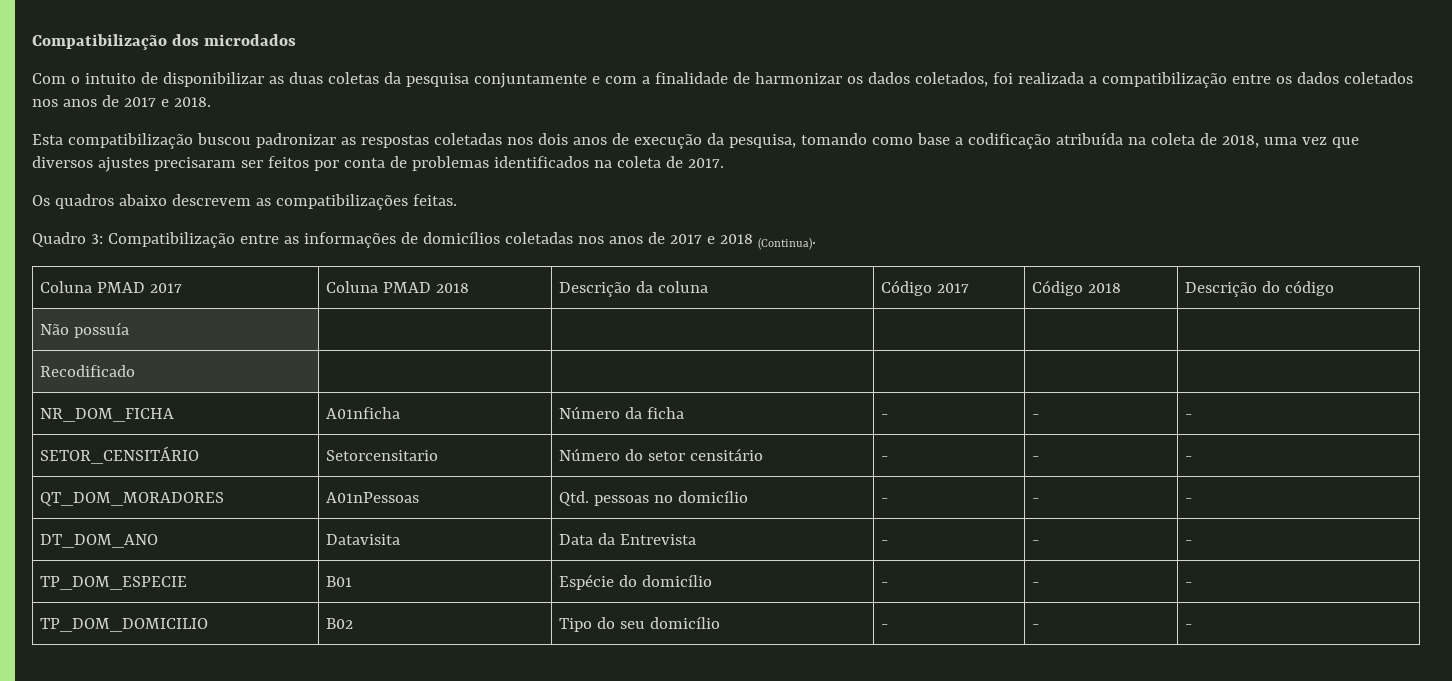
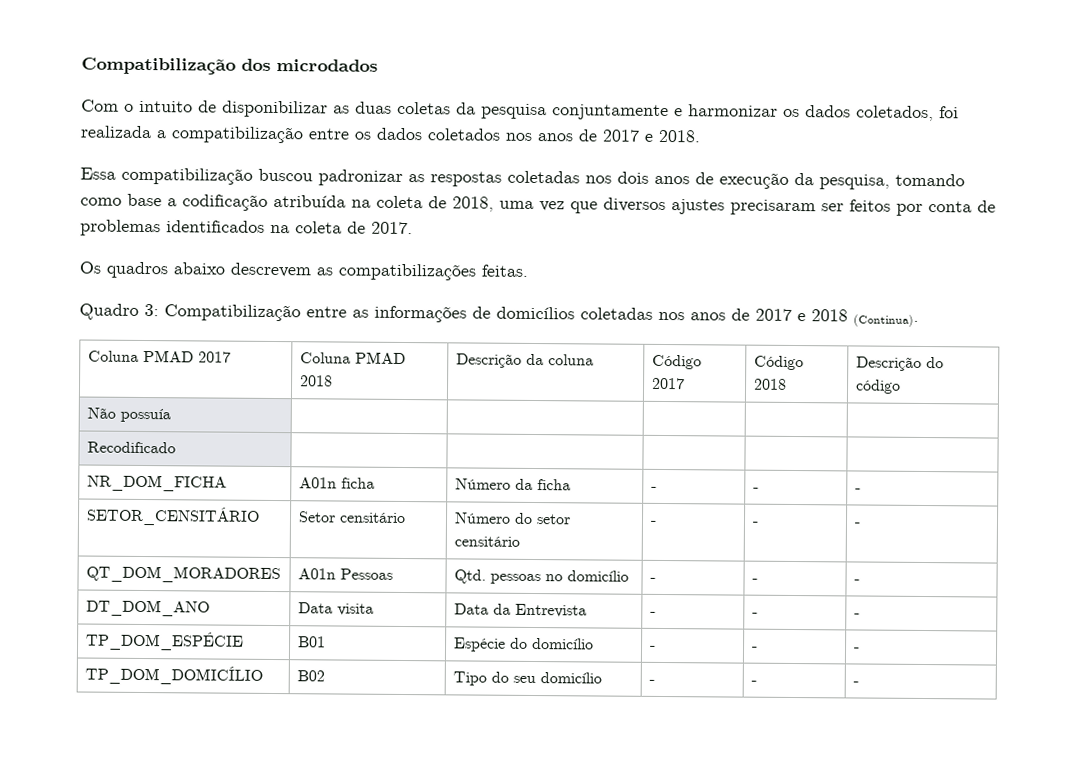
- Com o intuito de disponibilizar as duas coletas da pesquisa conjuntamente e com a finalidade de harmonizar os dados coletados, foi realizada a compatibilização entre os dados coletados nos anos de 2017 e 2018.
+ Com o intuito de disponibilizar as duas coletas da pesquisa conjuntamente e harmonizar os dados coletados, foi realizada a compatibilização entre os dados coletados nos anos de 2017 e 2018.
- Esta compatibilização buscou padronizar as respostas coletadas nos dois anos de execução da pesquisa, tomando como base a codificação atribuída na coleta de 2018, uma vez que diversos ajustes precisaram ser feitos por conta de problemas identificados na coleta de 2017.
+ Essa compatibilização buscou padronizar as respostas coletadas nos dois anos de execução da pesquisa, tomando como base a codificação atribuída na coleta de 2018, uma vez que diversos ajustes precisaram ser feitos por conta de problemas identificados na coleta de 2017.
- NR_DOM_FICHA | A01nficha | Número da ficha | - | - | -
+ NR_DOM_FICHA | A01n ficha | Número da ficha | - | - | -
- SETOR_CENSITÁRIO | Setorcensitario | Número do setor censitário | - | - | -
+ SETOR_CENSITÁRIO | Setor censitário | Número do setor censitário | - | - | -
- QT_DOM_MORADORES | A01nPessoas | Qtd. pessoas no domicílio | - | - | -
+ QT_DOM_MORADORES | A01n Pessoas | Qtd. pessoas no domicílio | - | - | -
- DT_DOM_ANO | Datavisita | Data da Entrevista | - | - | -
+ DT_DOM_ANO | Data visita | Data da Entrevista | - | - | -
- TP_DOM_ESPECIE | B01 | Espécie do domicílio | - | - | -
+ TP_DOM_ESPÉCIE | B01 | Espécie do domicílio | - | - | -
- TP_DOM_DOMICILIO | B02 | Tipo do seu domicílio | - | - | -
+ TP_DOM_DOMICÍLIO | B02 | Tipo do seu domicílio | - | - | -

